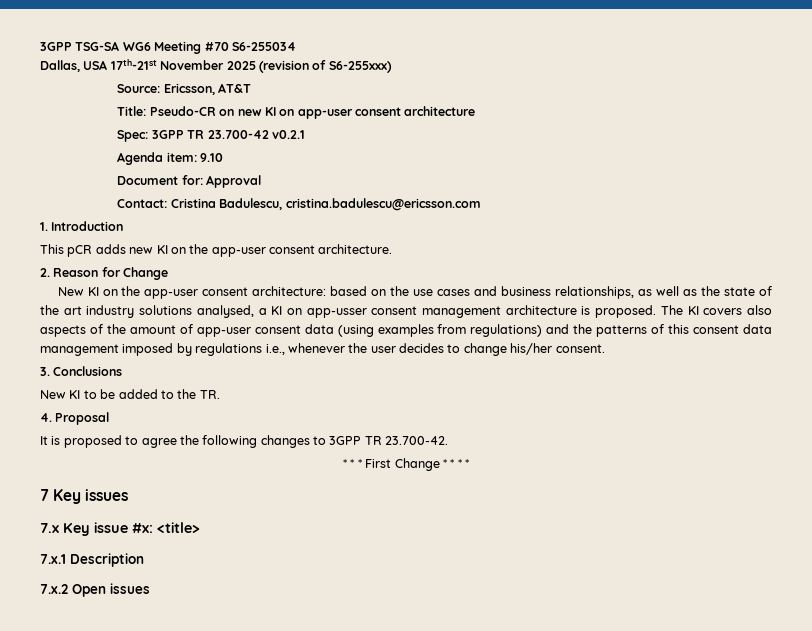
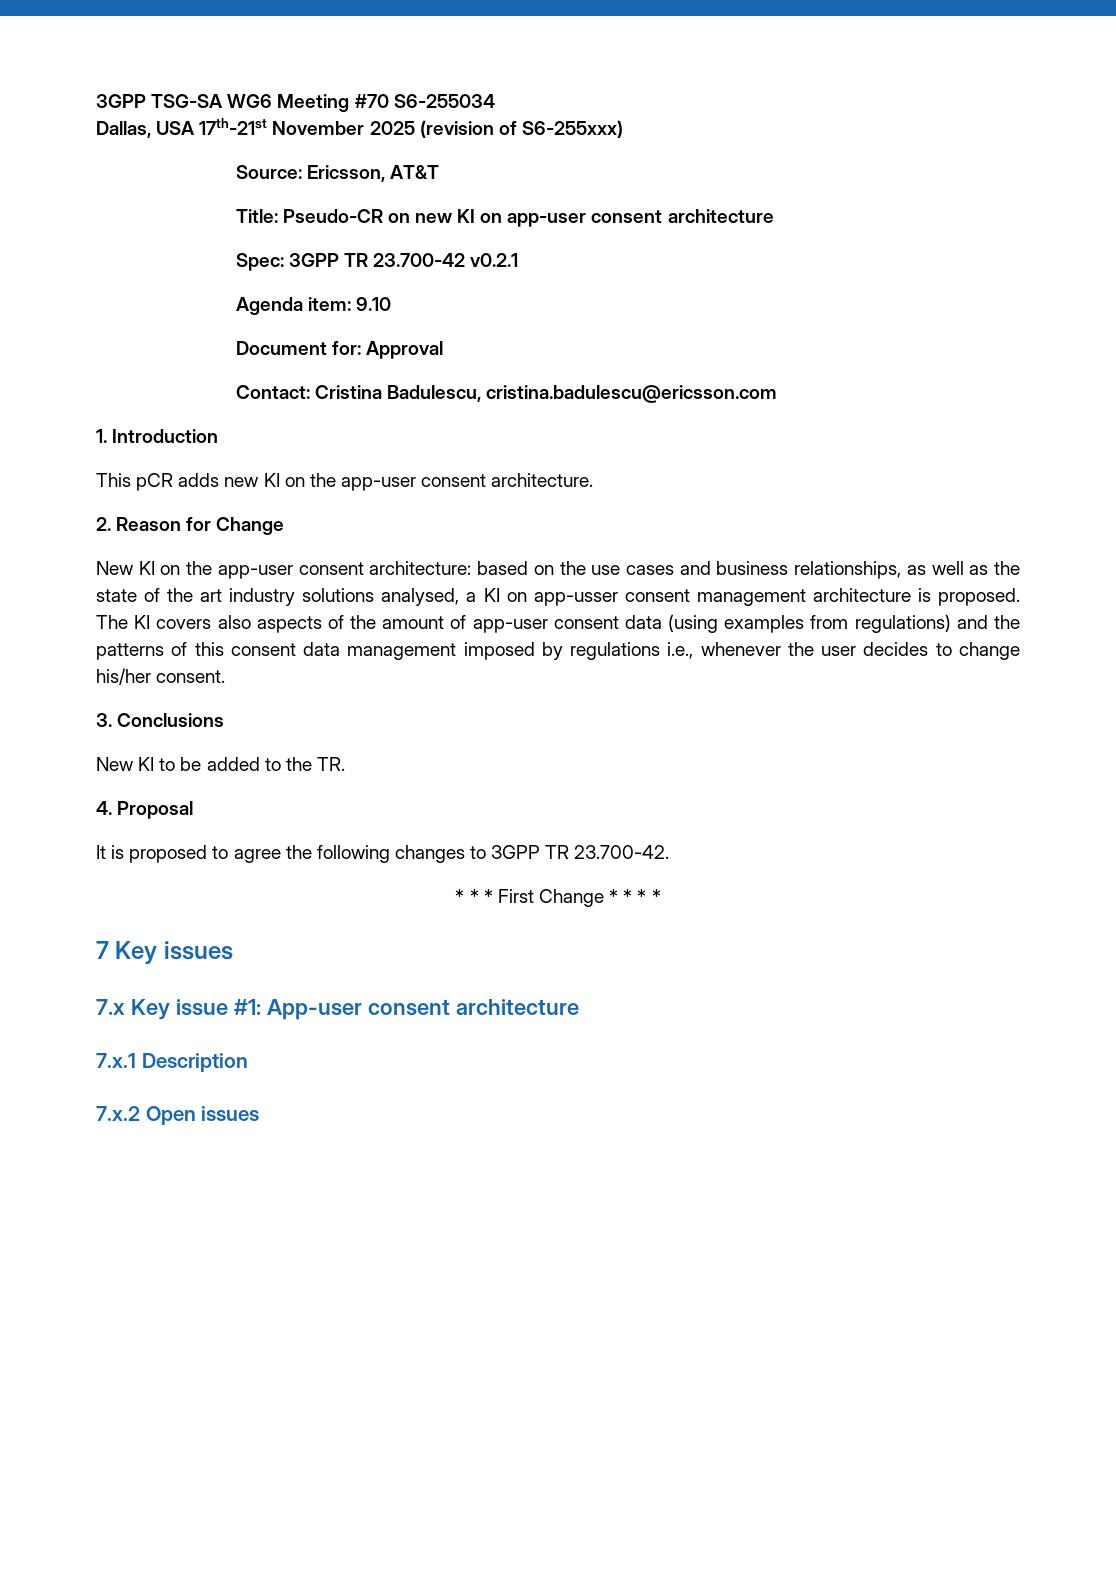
- 7.x Key issue #x: <title>
+ 7.x Key issue #1: App-user consent architecture

